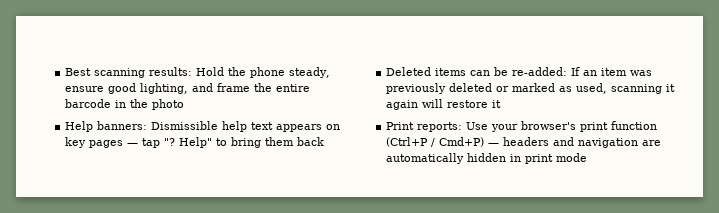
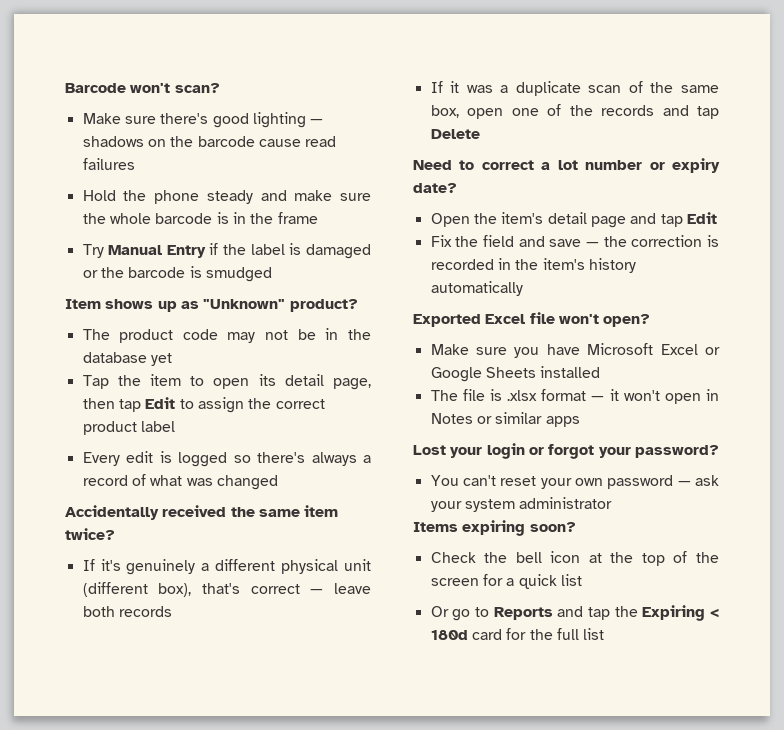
- Best scanning results: Hold the phone steady, ensure good lighting, and frame the entire barcode in the photo
- Help banners: Dismissible help text appears on key pages — tap "? Help" to bring them back
- Deleted items can be re-added: If an item was previously deleted or marked as used, scanning it again will restore it
- Print reports: Use your browser's print function (Ctrl+P / Cmd+P) — headers and navigation are automatically hidden in print mode
+ Barcode won't scan?
+ Make sure there's good lighting — shadows on the barcode cause read failures
+ Hold the phone steady and make sure the whole barcode is in the frame
+ Try Manual Entry if the label is damaged or the barcode is smudged
+ Item shows up as "Unknown" product?
+ The product code may not be in the database yet
+ Tap the item to open its detail page, then tap Edit to assign the correct product label
+ Every edit is logged so there's always a record of what was changed
+ Accidentally received the same item twice?
+ If it's genuinely a different physical unit (different box), that's correct — leave both records
+ If it was a duplicate scan of the same box, open one of the records and tap Delete
+ Need to correct a lot number or expiry date?
+ Open the item's detail page and tap Edit
+ Fix the field and save — the correction is recorded in the item's history automatically
+ Exported Excel file won't open?
+ Make sure you have Microsoft Excel or Google Sheets installed
+ The file is .xlsx format — it won't open in Notes or similar apps
+ Lost your login or forgot your password?
+ You can't reset your own password — ask your system administrator
+ Items expiring soon?
+ Check the bell icon at the top of the screen for a quick list
+ Or go to Reports and tap the Expiring < 180d card for the full list

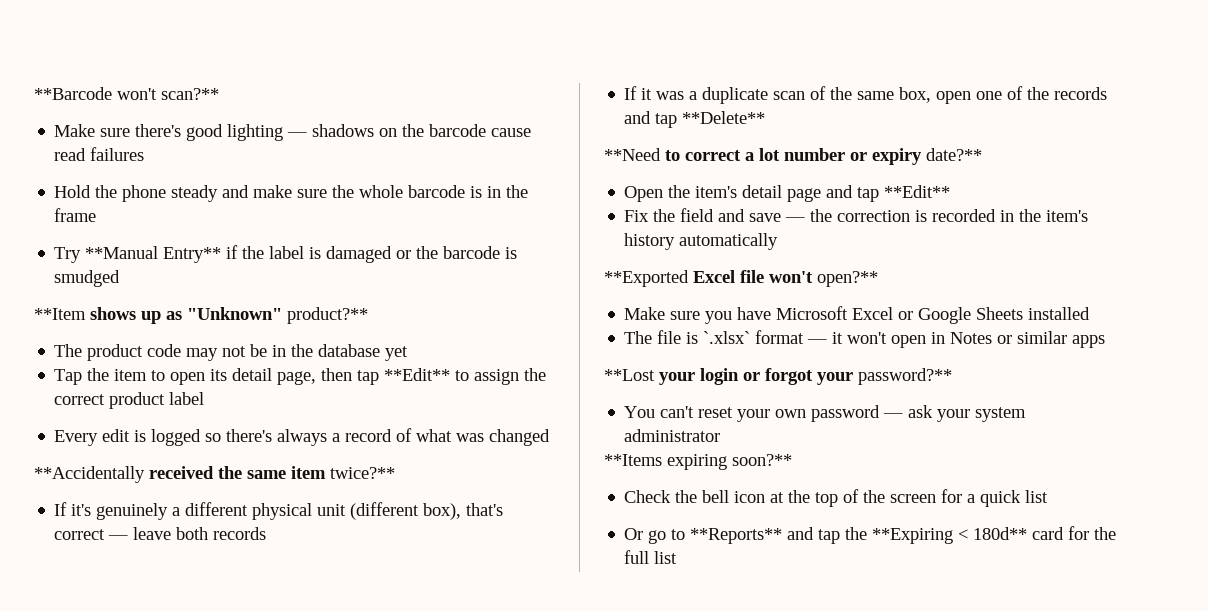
- Barcode won't scan?
+ **Barcode won't scan?**
- Try Manual Entry if the label is damaged or the barcode is smudged
+ Try **Manual Entry** if the label is damaged or the barcode is smudged
- Item shows up as "Unknown" product?
+ **Item shows up as "Unknown" product?**
- Tap the item to open its detail page, then tap Edit to assign the correct product label
+ Tap the item to open its detail page, then tap **Edit** to assign the correct product label
- Accidentally received the same item twice?
+ **Accidentally received the same item twice?**
- If it was a duplicate scan of the same box, open one of the records and tap Delete
- Need to correct a lot number or expiry date?
+ If it was a duplicate scan of the same box, open one of the records and tap **Delete**
+ **Need to correct a lot number or expiry date?**
- Open the item's detail page and tap Edit
+ Open the item's detail page and tap **Edit**
- Exported Excel file won't open?
+ **Exported Excel file won't open?**
- The file is .xlsx format — it won't open in Notes or similar apps
+ The file is `.xlsx` format — it won't open in Notes or similar apps
- Lost your login or forgot your password?
+ **Lost your login or forgot your password?**
- Items expiring soon?
+ **Items expiring soon?**
- Or go to Reports and tap the Expiring < 180d card for the full list
+ Or go to **Reports** and tap the **Expiring < 180d** card for the full list

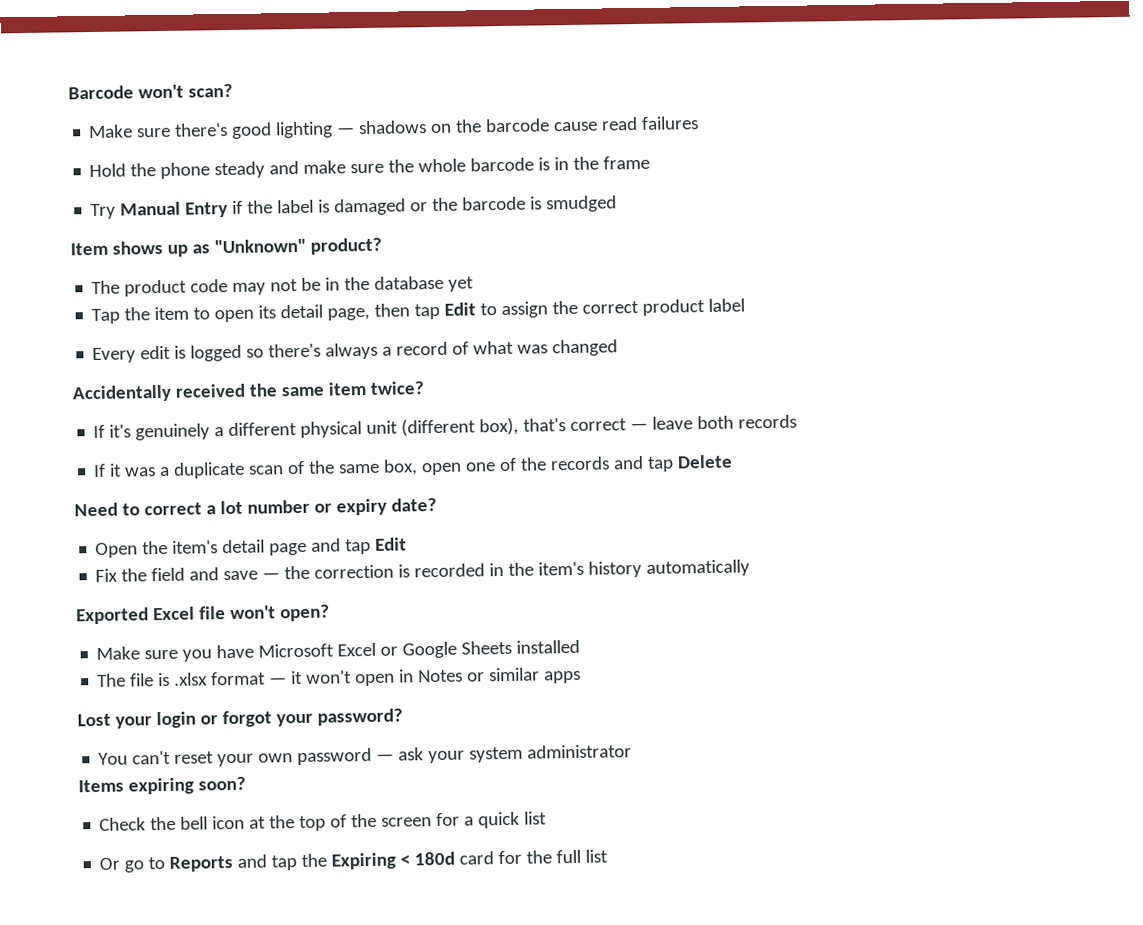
- **Barcode won't scan?**
+ Barcode won't scan?
- Try **Manual Entry** if the label is damaged or the barcode is smudged
+ Try Manual Entry if the label is damaged or the barcode is smudged
- **Item shows up as "Unknown" product?**
+ Item shows up as "Unknown" product?
- Tap the item to open its detail page, then tap **Edit** to assign the correct product label
+ Tap the item to open its detail page, then tap Edit to assign the correct product label
- **Accidentally received the same item twice?**
+ Accidentally received the same item twice?
- If it was a duplicate scan of the same box, open one of the records and tap **Delete**
- **Need to correct a lot number or expiry date?**
+ If it was a duplicate scan of the same box, open one of the records and tap Delete
+ Need to correct a lot number or expiry date?
- Open the item's detail page and tap **Edit**
+ Open the item's detail page and tap Edit
- **Exported Excel file won't open?**
+ Exported Excel file won't open?
- The file is `.xlsx` format — it won't open in Notes or similar apps
+ The file is .xlsx format — it won't open in Notes or similar apps
- **Lost your login or forgot your password?**
+ Lost your login or forgot your password?
- **Items expiring soon?**
+ Items expiring soon?
- Or go to **Reports** and tap the **Expiring < 180d** card for the full list
+ Or go to Reports and tap the Expiring < 180d card for the full list

